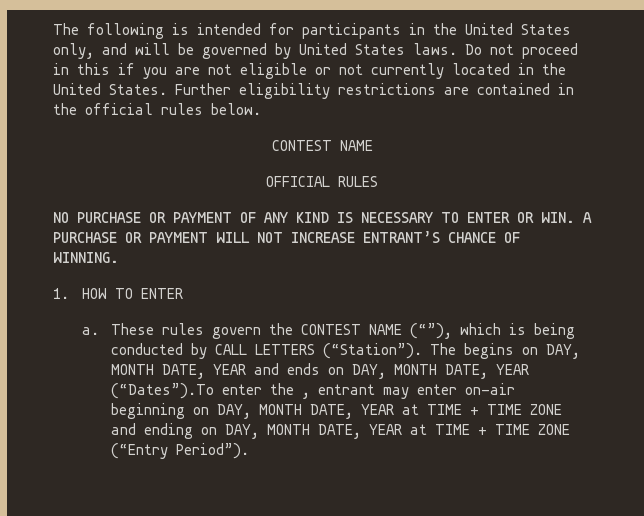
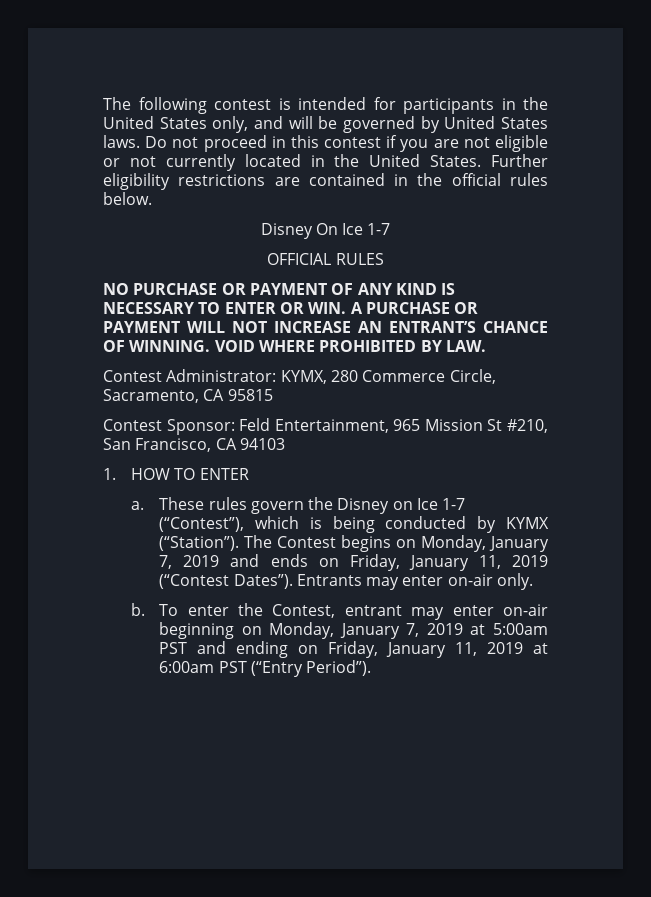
- The following is intended for participants in the United States only, and will be governed by United States laws.
+ The following contest is intended for participants in the United States only, and will be governed by United States laws.
- Do not proceed in this if you are not eligible or not currently located in the United States.
+ Do not proceed in this contest if you are not eligible or not currently located in the United States.
  Further eligibility restrictions are contained in the official rules below.
- CONTEST NAME
+ Disney On Ice 1-7
- NO PURCHASE OR PAYMENT OF ANY KIND IS NECESSARY TO ENTER OR WIN. A PURCHASE OR PAYMENT WILL NOT INCREASE ENTRANT’S CHANCE OF WINNING.
+ NO PURCHASE OR PAYMENT OF ANY KIND IS NECESSARY TO ENTER OR WIN. A PURCHASE OR PAYMENT WILL NOT INCREASE AN ENTRANT’S CHANCE OF WINNING. VOID WHERE PROHIBITED BY LAW.
+ Contest Administrator: KYMX, 280 Commerce Circle, Sacramento, CA 95815
+ Contest Sponsor: Feld Entertainment, 965 Mission St #210, San Francisco, CA 94103
- These rules govern the CONTEST NAME (“”), which is being conducted by CALL LETTERS (“Station”).
+ These rules govern the Disney on Ice 1-7 (“Contest”), which is being conducted by KYMX (“Station”).
- The begins on DAY, MONTH DATE, YEAR and ends on DAY, MONTH DATE, YEAR (“Dates”).To enter the , entrant may enter on-air beginning on DAY, MONTH DATE, YEAR at TIME + TIME ZONE and ending on DAY, MONTH DATE, YEAR at TIME + TIME ZONE (“Entry Period”).
+ The Contest begins on Monday, January 7, 2019 and ends on Friday, January 11, 2019 (“Contest Dates”). Entrants may enter on-air only.
+ b. To enter the Contest, entrant may enter on-air beginning on Monday, January 7, 2019 at 5:00am PST and ending on Friday, January 11, 2019 at 6:00am PST (“Entry Period”).

